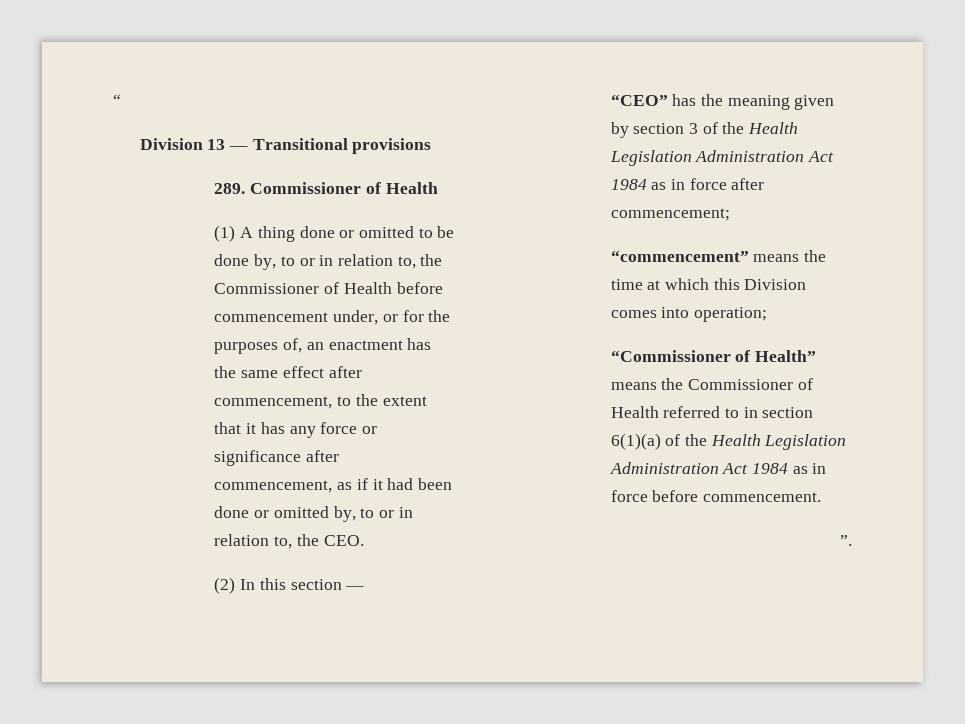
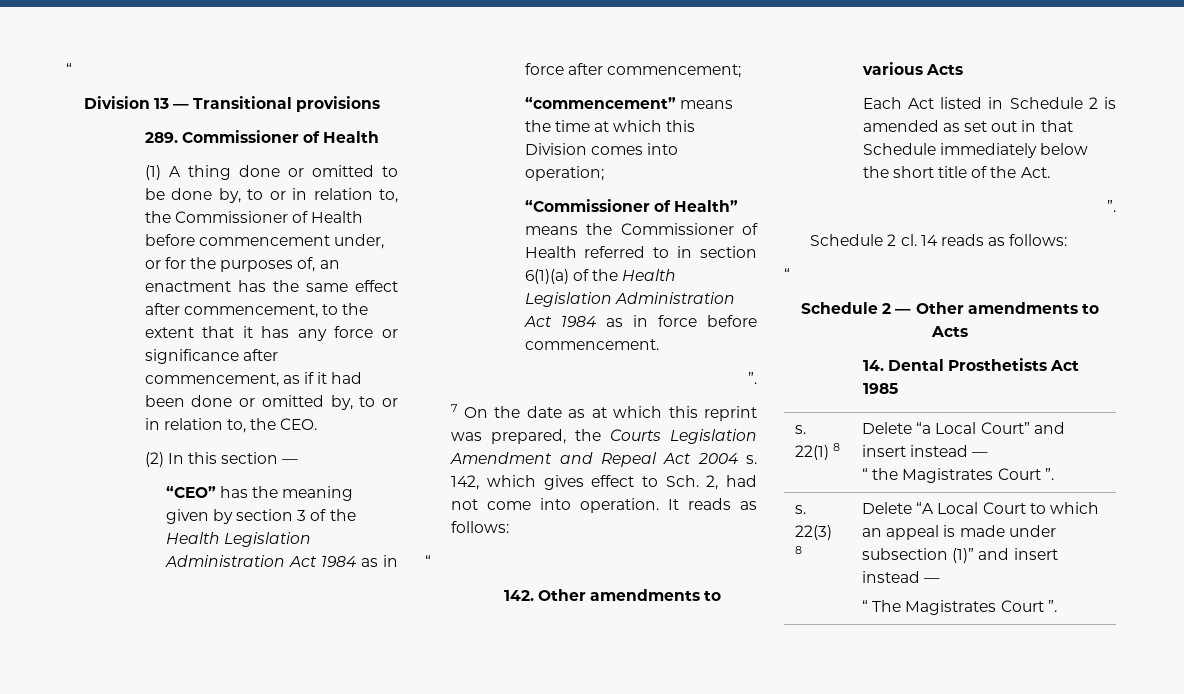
+ 7 On the date as at which this reprint was prepared, the Courts Legislation Amendment and Repeal Act 2004 s. 142, which gives effect to Sch. 2, had not come into operation. It reads as follows:
+ “
+ 142. Other amendments to various Acts
+ Each Act listed in Schedule 2 is amended as set out in that Schedule immediately below the short title of the Act.
+ ”.
+ Schedule 2 cl. 14 reads as follows:
+ “
+ Schedule 2 — Other amendments to Acts
+ 14. Dental Prosthetists Act 1985
+ s. 22(1) 8 | Delete “a Local Court” and insert instead —
+ “ the Magistrates Court ”.
+ s. 22(3) 8 | Delete “A Local Court to which an appeal is made under subsection (1)” and insert instead —
+ “ The Magistrates Court ”.

